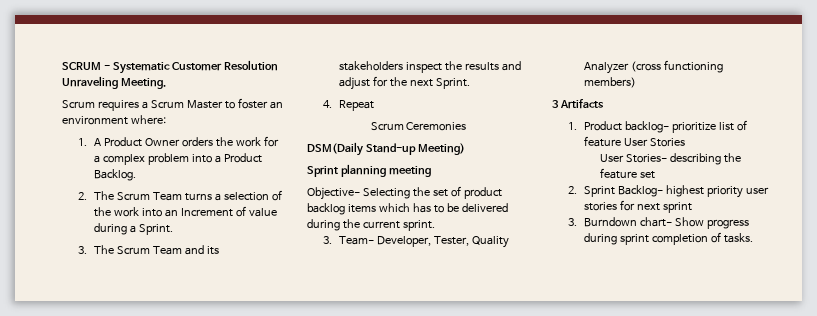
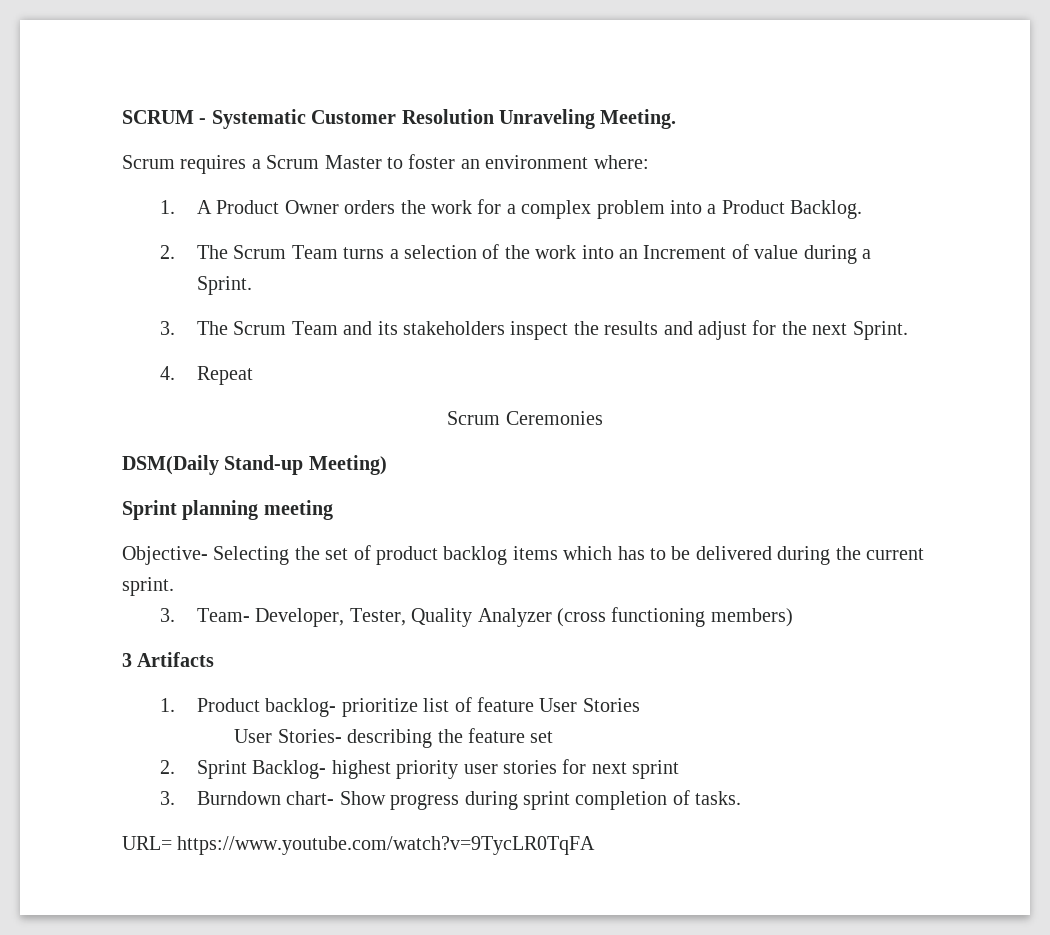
+ URL= https://www.youtube.com/watch?v=9TycLR0TqFA

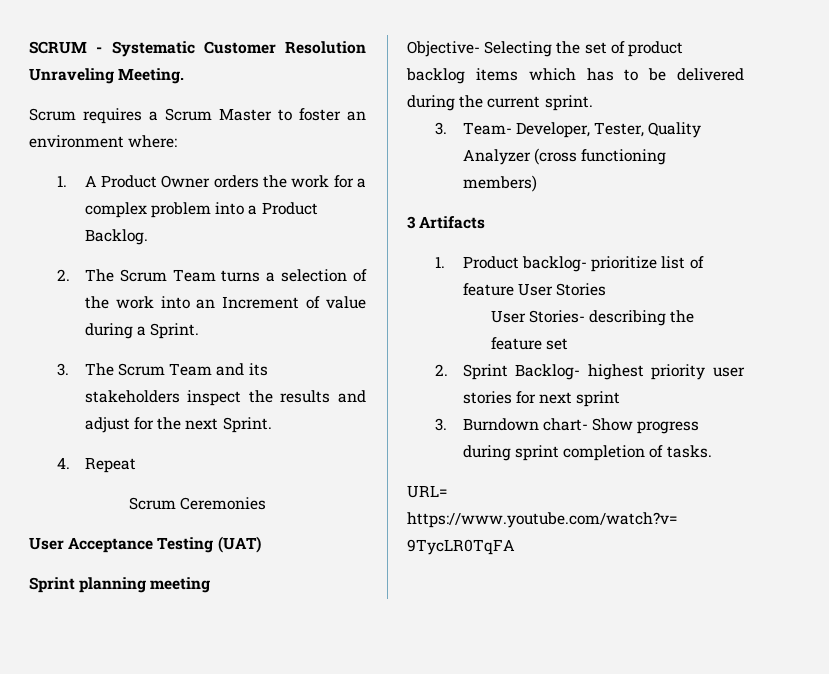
- DSM(Daily Stand-up Meeting)
+ User Acceptance Testing (UAT)

